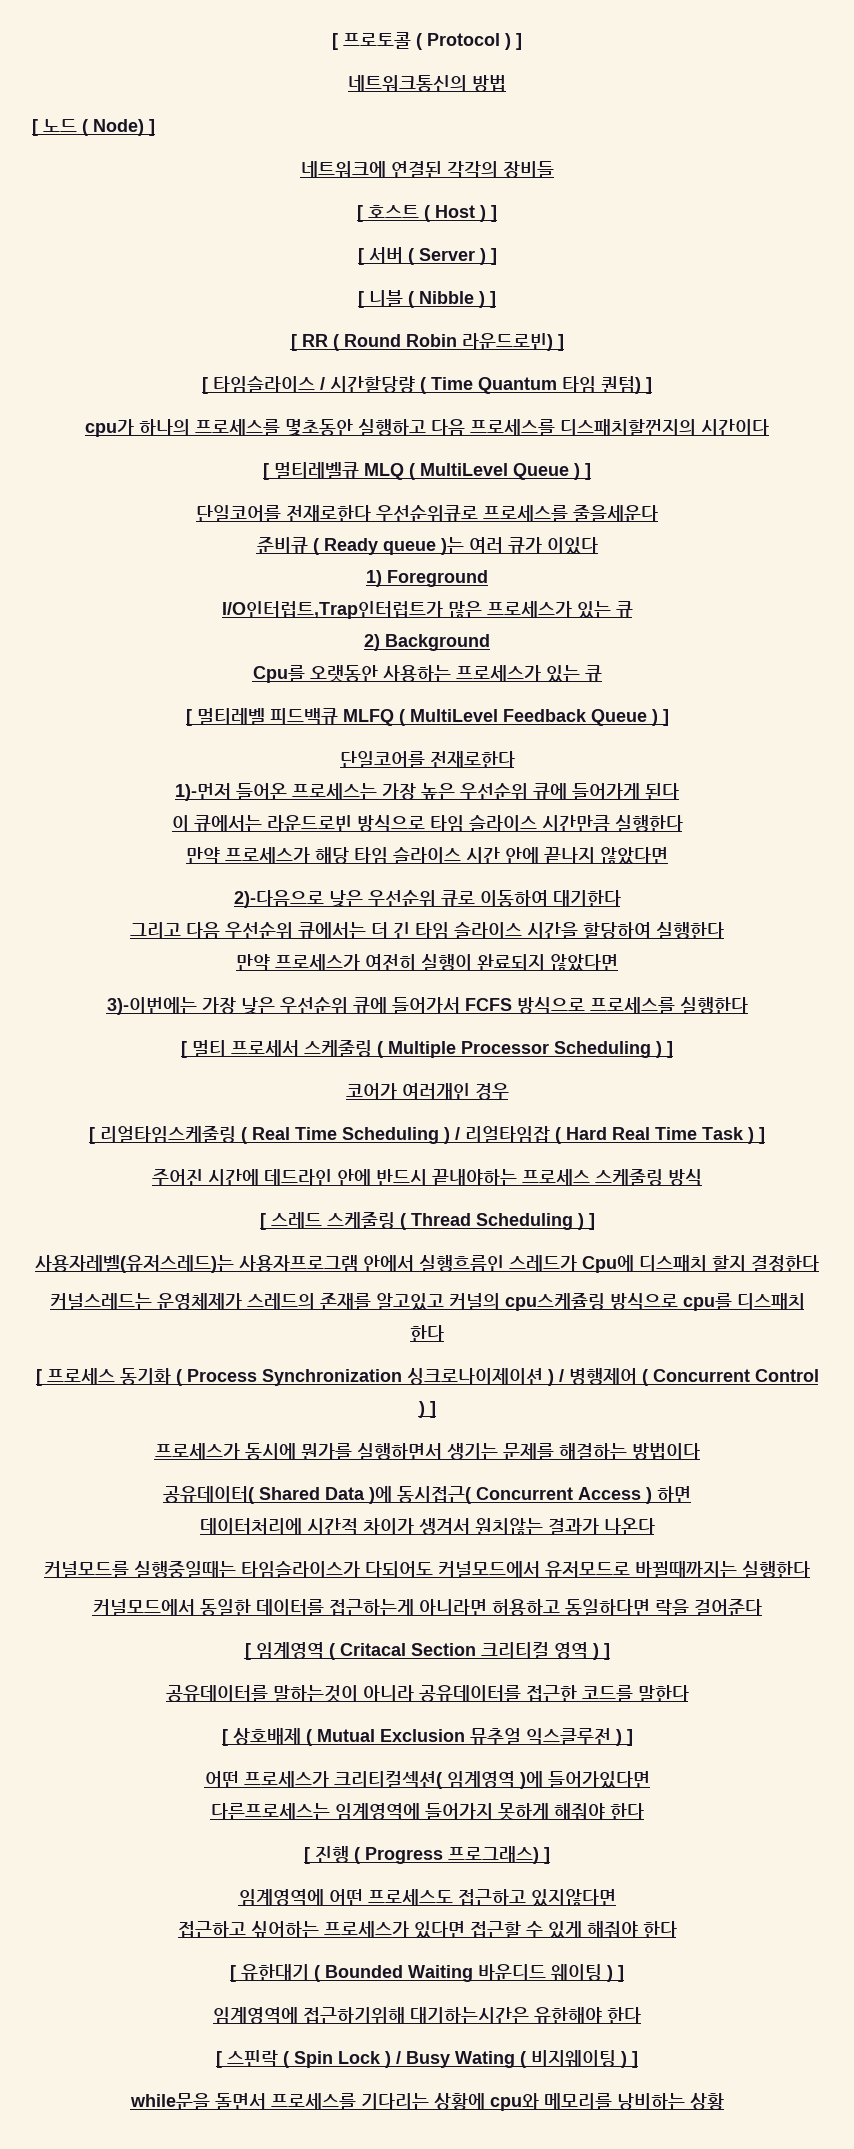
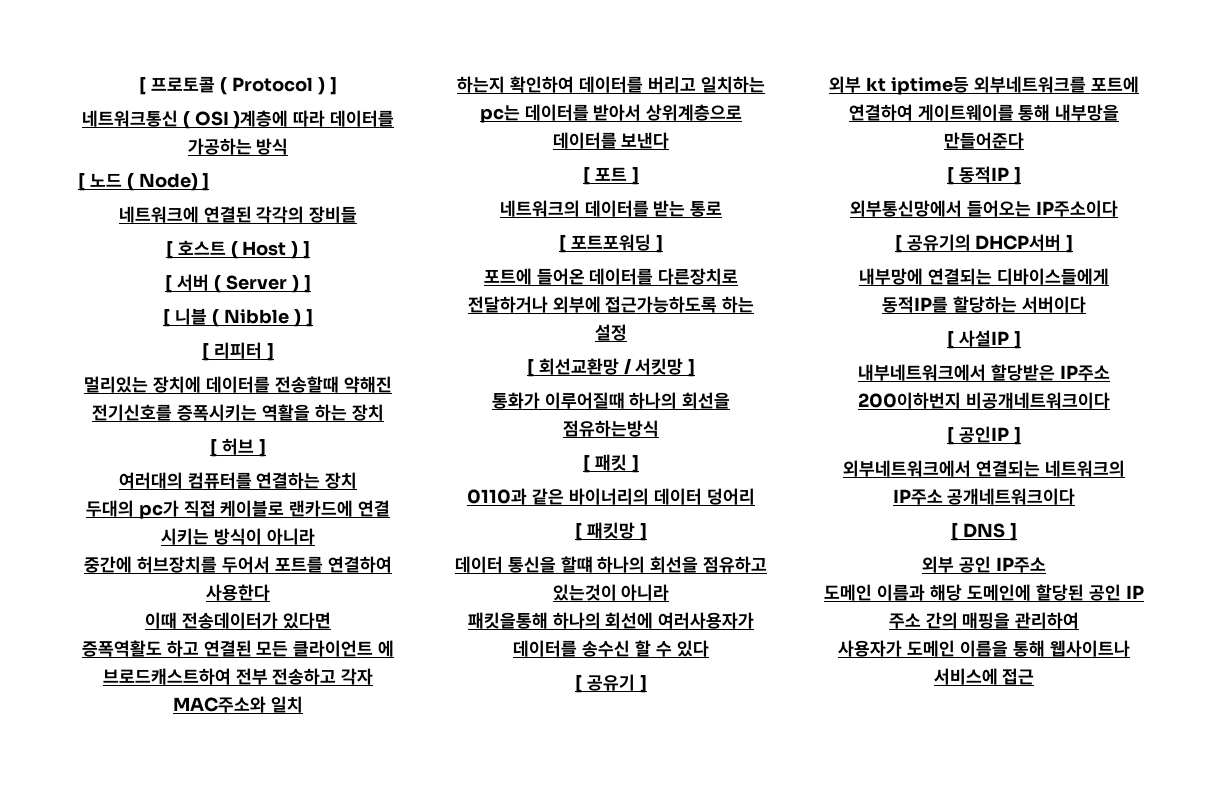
- 네트워크통신의 방법
+ 네트워크통신 ( OSI )계층에 따라 데이터를 가공하는 방식
- [ RR ( Round Robin 라운드로빈) ]
- [ 타임슬라이스 / 시간할당량 ( Time Quantum 타임 퀀텀) ]
- cpu가 하나의 프로세스를 몇초동안 실행하고 다음 프로세스를 디스패치할껀지의 시간이다
- [ 멀티레벨큐 MLQ ( MultiLevel Queue ) ]
- 단일코어를 전재로한다 우선순위큐로 프로세스를 줄을세운다
- 준비큐 ( Ready queue )는 여러 큐가 이있다
- 1) Foreground
- I/O인터럽트,Trap인터럽트가 많은 프로세스가 있는 큐
- 2) Background
- Cpu를 오랫동안 사용하는 프로세스가 있는 큐
- [ 멀티레벨 피드백큐 MLFQ ( MultiLevel Feedback Queue ) ]
- 단일코어를 전재로한다
- 1)-먼저 들어온 프로세스는 가장 높은 우선순위 큐에 들어가게 된다
- 이 큐에서는 라운드로빈 방식으로 타임 슬라이스 시간만큼 실행한다
- 만약 프로세스가 해당 타임 슬라이스 시간 안에 끝나지 않았다면
- 2)-다음으로 낮은 우선순위 큐로 이동하여 대기한다
- 그리고 다음 우선순위 큐에서는 더 긴 타임 슬라이스 시간을 할당하여 실행한다
- 만약 프로세스가 여전히 실행이 완료되지 않았다면
- 3)-이번에는 가장 낮은 우선순위 큐에 들어가서 FCFS 방식으로 프로세스를 실행한다
- [ 멀티 프로세서 스케줄링 ( Multiple Processor Scheduling ) ]
- 코어가 여러개인 경우
- [ 리얼타임스케줄링 ( Real Time Scheduling ) / 리얼타임잡 ( Hard Real Time Task ) ]
- 주어진 시간에 데드라인 안에 반드시 끝내야하는 프로세스 스케줄링 방식
- [ 스레드 스케줄링 ( Thread Scheduling ) ]
- 사용자레벨(유저스레드)는 사용자프로그램 안에서 실행흐름인 스레드가 Cpu에 디스패치 할지 결정한다
- 커널스레드는 운영체제가 스레드의 존재를 알고있고 커널의 cpu스케쥴링 방식으로 cpu를 디스패치 한다
- [ 프로세스 동기화 ( Process Synchronization 싱크로나이제이션 ) / 병행제어 ( Concurrent Control ) ]
- 프로세스가 동시에 뭔가를 실행하면서 생기는 문제를 해결하는 방법이다
- 공유데이터( Shared Data )에 동시접근( Concurrent Access ) 하면
- 데이터처리에 시간적 차이가 생겨서 원치않는 결과가 나온다
- 커널모드를 실행중일때는 타임슬라이스가 다되어도 커널모드에서 유저모드로 바뀔때까지는 실행한다
- 커널모드에서 동일한 데이터를 접근하는게 아니라면 허용하고 동일하다면 락을 걸어준다
- [ 임계영역 ( Critacal Section 크리티컬 영역 ) ]
- 공유데이터를 말하는것이 아니라 공유데이터를 접근한 코드를 말한다
- [ 상호배제 ( Mutual Exclusion 뮤추얼 익스클루전 ) ]
- 어떤 프로세스가 크리티컬섹션( 임계영역 )에 들어가있다면
- 다른프로세스는 임계영역에 들어가지 못하게 해줘야 한다
- [ 진행 ( Progress 프로그래스) ]
- 임계영역에 어떤 프로세스도 접근하고 있지않다면
- 접근하고 싶어하는 프로세스가 있다면 접근할 수 있게 해줘야 한다
- [ 유한대기 ( Bounded Waiting 바운디드 웨이팅 ) ]
- 임계영역에 접근하기위해 대기하는시간은 유한해야 한다
- [ 스핀락 ( Spin Lock ) / Busy Wating ( 비지웨이팅 ) ]
- while문을 돌면서 프로세스를 기다리는 상황에 cpu와 메모리를 낭비하는 상황
+ [ 리피터 ]
+ 멀리있는 장치에 데이터를 전송할때 약해진 전기신호를 증폭시키는 역활을 하는 장치
+ [ 허브 ]
+ 여러대의 컴퓨터를 연결하는 장치
+ 두대의 pc가 직접 케이블로 랜카드에 연결 시키는 방식이 아니라
+ 중간에 허브장치를 두어서 포트를 연결하여 사용한다
+ 이때 전송데이터가 있다면
+ 증폭역활도 하고 연결된 모든 클라이언트 에 브로드캐스트하여 전부 전송하고 각자 MAC주소와 일치
+ 하는지 확인하여 데이터를 버리고 일치하는 pc는 데이터를 받아서 상위계층으로 데이터를 보낸다
+ [ 포트 ]
+ 네트워크의 데이터를 받는 통로
+ [ 포트포워딩 ]
+ 포트에 들어온 데이터를 다른장치로 전달하거나 외부에 접근가능하도록 하는 설정
+ [ 회선교환망 / 서킷망 ]
+ 통화가 이루어질때 하나의 회선을 점유하는방식
+ [ 패킷 ]
+ 0110과 같은 바이너리의 데이터 덩어리
+ [ 패킷망 ]
+ 데이터 통신을 할떄 하나의 회선을 점유하고 있는것이 아니라
+ 패킷을통해 하나의 회선에 여러사용자가 데이터를 송수신 할 수 있다
+ [ 공유기 ]
+ 외부 kt iptime등 외부네트워크를 포트에 연결하여 게이트웨이를 통해 내부망을 만들어준다
+ [ 동적IP ]
+ 외부통신망에서 들어오는 IP주소이다
+ [ 공유기의 DHCP서버 ]
+ 내부망에 연결되는 디바이스들에게 동적IP를 할당하는 서버이다
+ [ 사설IP ]
+ 내부네트워크에서 할당받은 IP주소 200이하번지 비공개네트워크이다
+ [ 공인IP ]
+ 외부네트워크에서 연결되는 네트워크의 IP주소 공개네트워크이다
+ [ DNS ]
+ 외부 공인 IP주소
+ 도메인 이름과 해당 도메인에 할당된 공인 IP 주소 간의 매핑을 관리하여
+ 사용자가 도메인 이름을 통해 웹사이트나 서비스에 접근

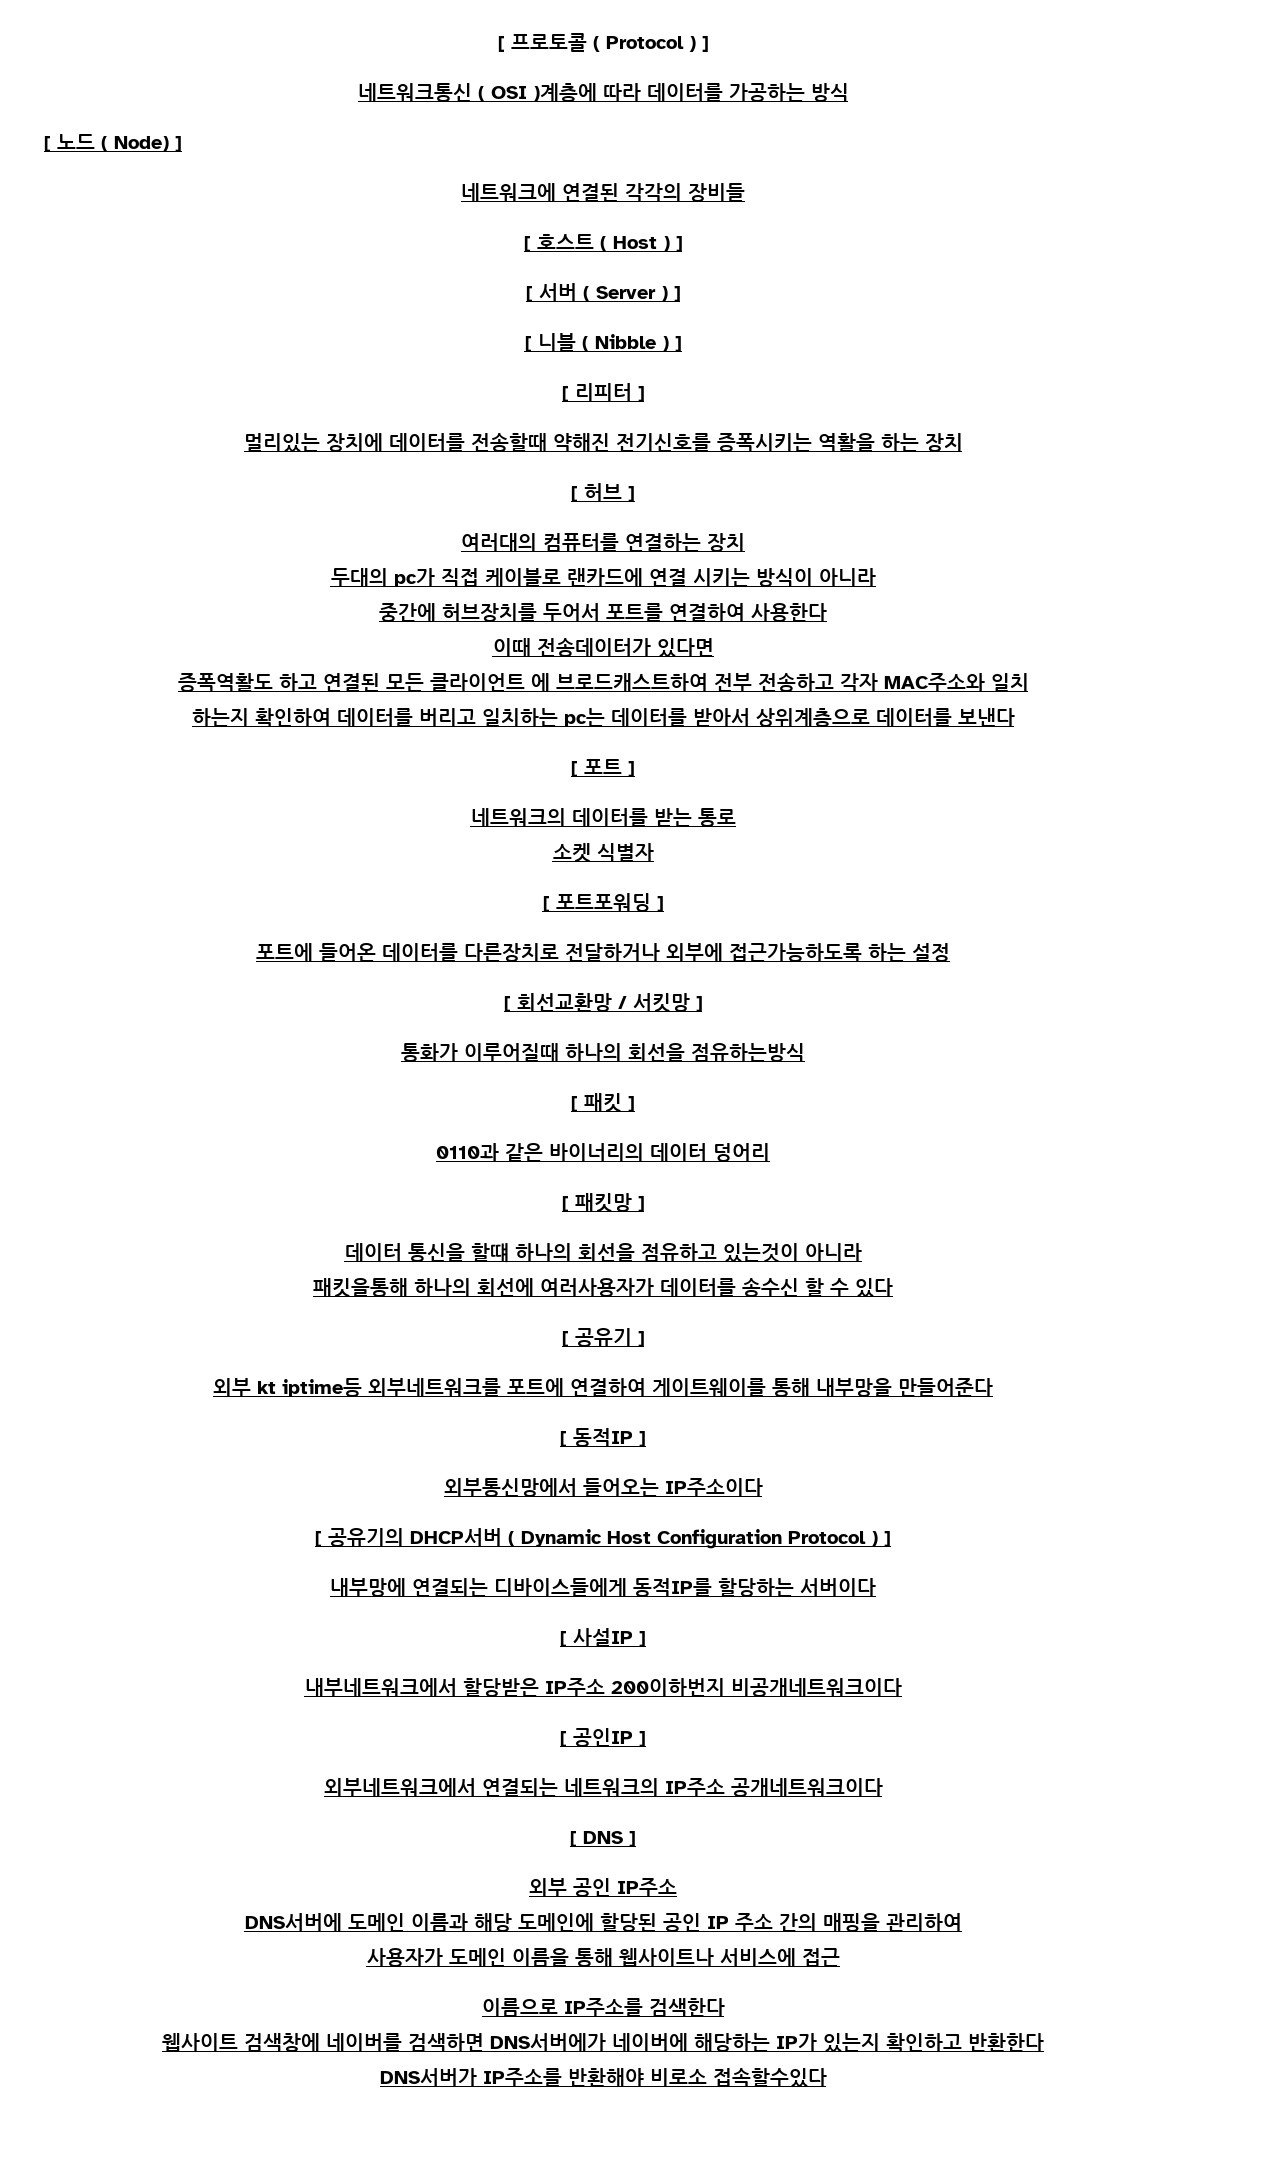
+ 소켓 식별자
- [ 공유기의 DHCP서버 ]
+ [ 공유기의 DHCP서버 ( Dynamic Host Configuration Protocol ) ]
- 도메인 이름과 해당 도메인에 할당된 공인 IP 주소 간의 매핑을 관리하여
+ DNS서버에 도메인 이름과 해당 도메인에 할당된 공인 IP 주소 간의 매핑을 관리하여
+ 이름으로 IP주소를 검색한다
+ 웹사이트 검색창에 네이버를 검색하면 DNS서버에가 네이버에 해당하는 IP가 있는지 확인하고 반환한다
+ DNS서버가 IP주소를 반환해야 비로소 접속할수있다

